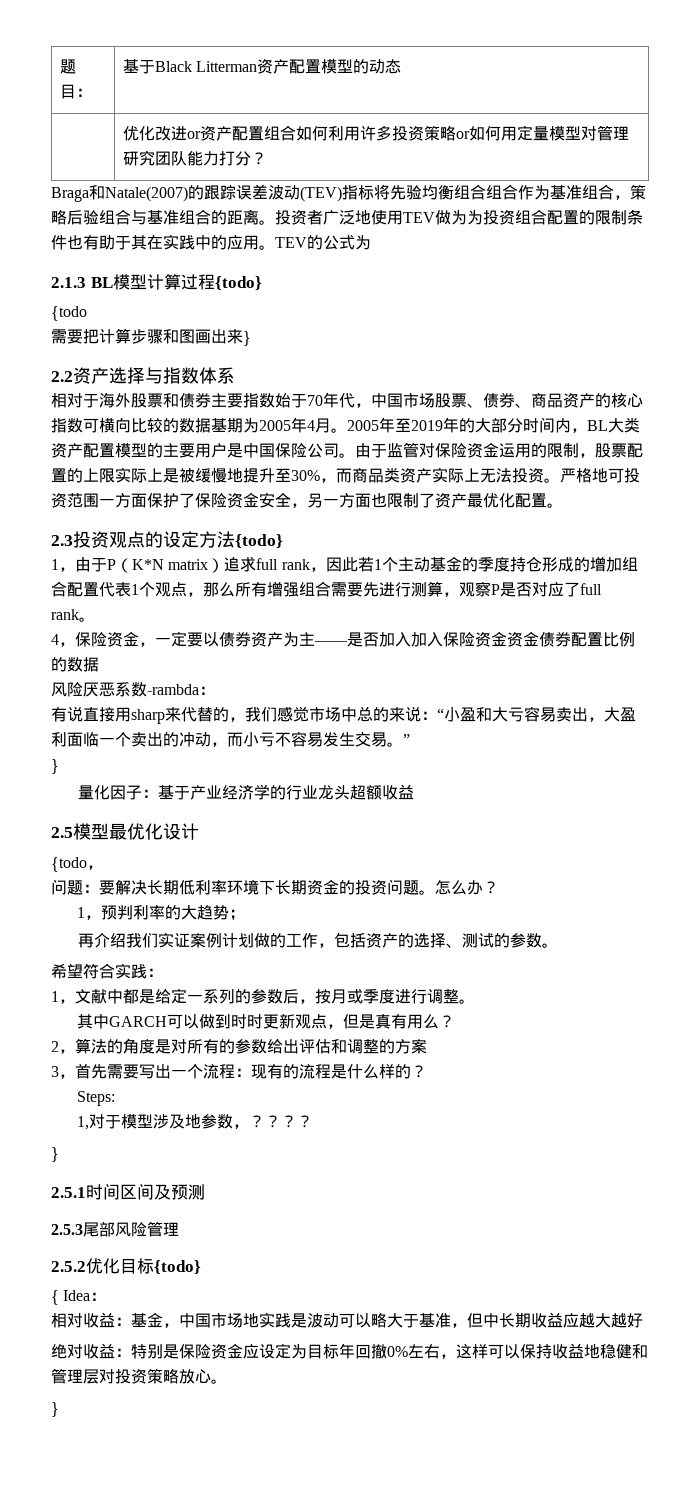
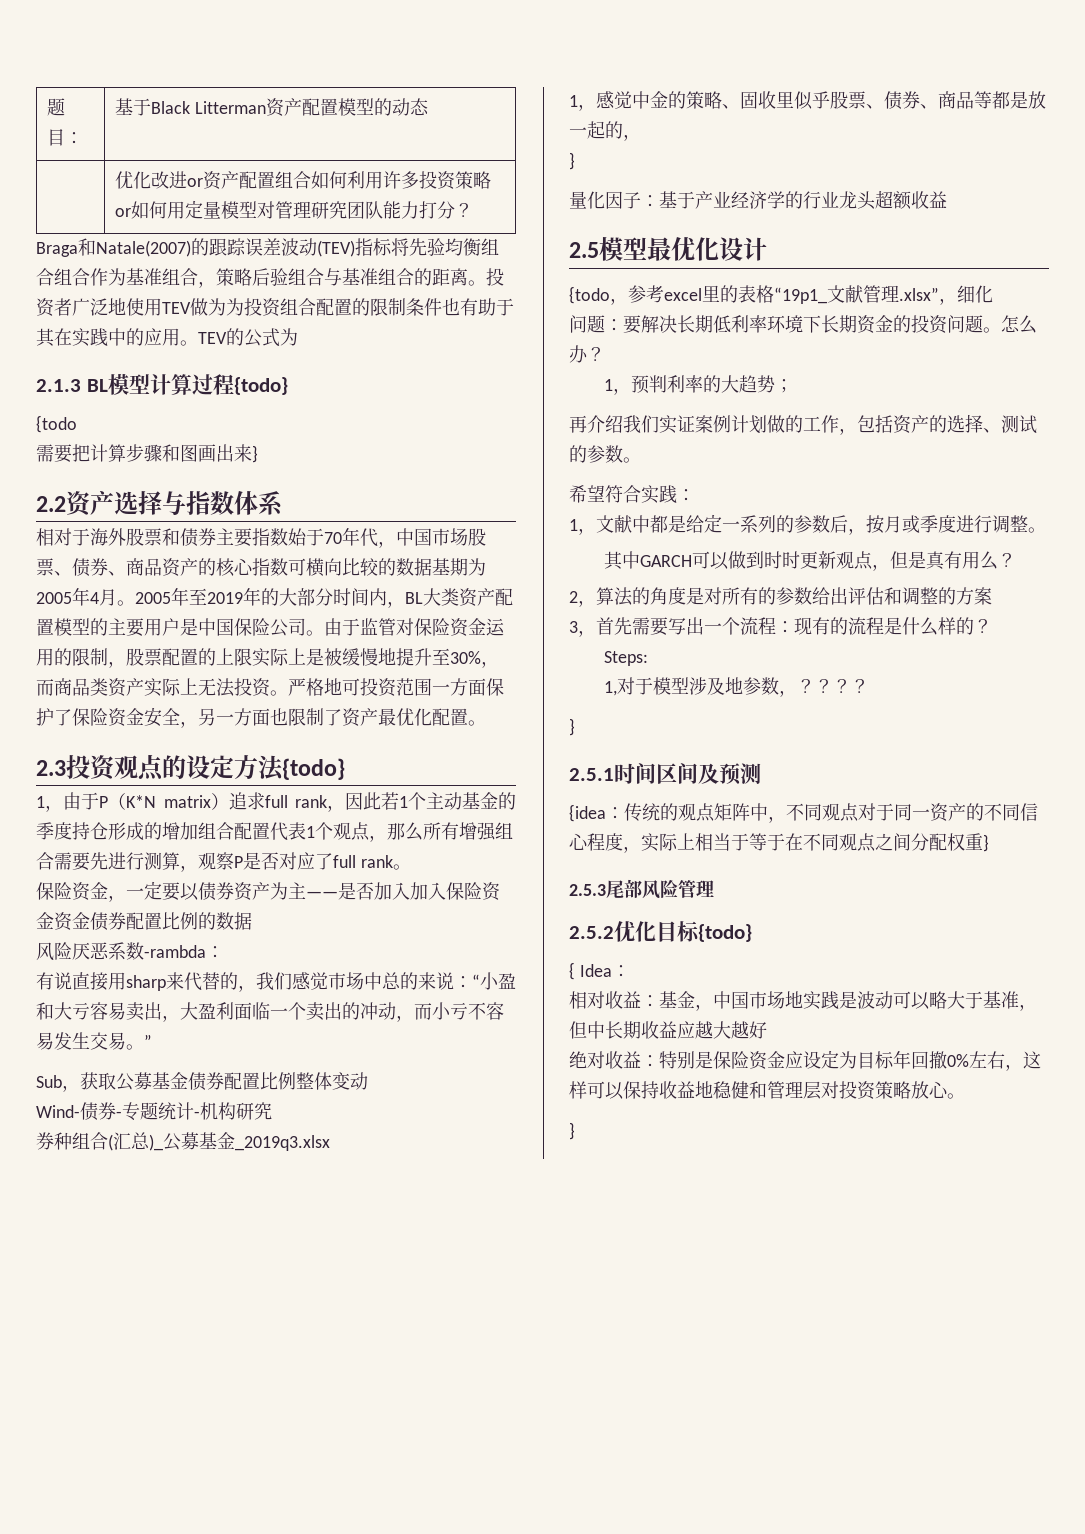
- 4，保险资金，一定要以债券资产为主——是否加入加入保险资金资金债券配置比例的数据
+ 保险资金，一定要以债券资产为主——是否加入加入保险资金资金债券配置比例的数据
+ Sub，获取公募基金债券配置比例整体变动
+ Wind-债券-专题统计-机构研究
+ 券种组合(汇总)_公募基金_2019q3.xlsx
+ 1，感觉中金的策略、固收里似乎股票、债券、商品等都是放一起的，
- {todo，
+ {todo，参考excel里的表格“19p1_文献管理.xlsx”，细化
+ {idea：传统的观点矩阵中，不同观点对于同一资产的不同信心程度，实际上相当于等于在不同观点之间分配权重}

